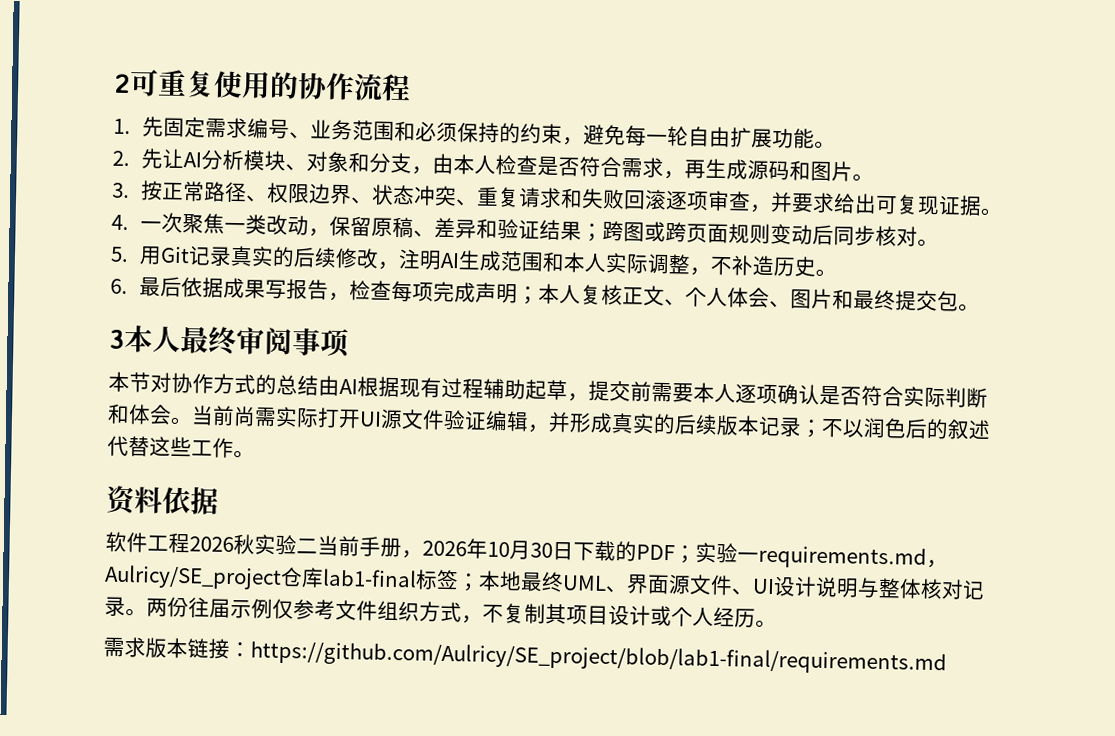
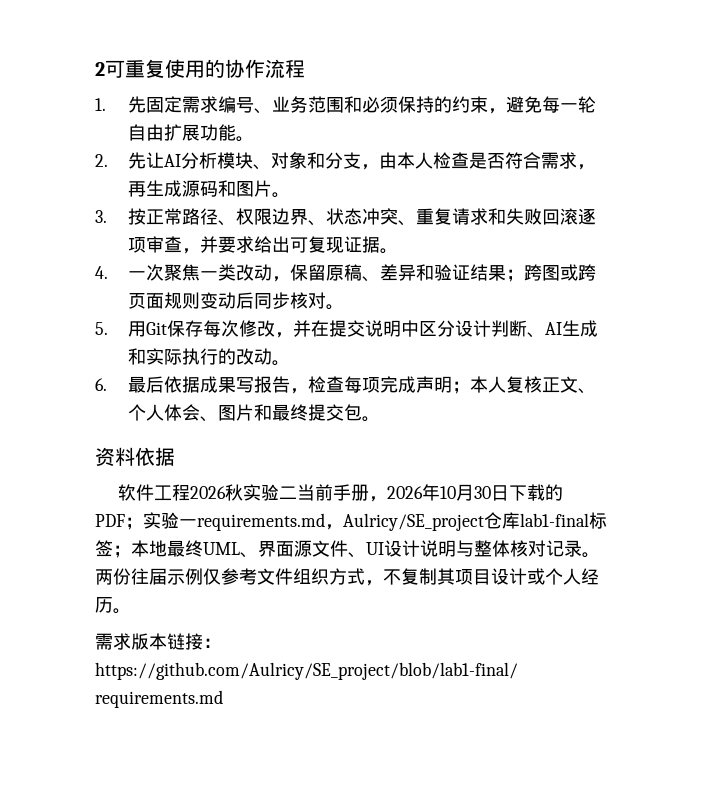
- 5.用Git记录真实的后续修改，注明AI生成范围和本人实际调整，不补造历史。
+ 5.用Git保存每次修改，并在提交说明中区分设计判断、AI生成和实际执行的改动。
- 3本人最终审阅事项
- 本节对协作方式的总结由AI根据现有过程辅助起草，提交前需要本人逐项确认是否符合实际判断和体会。当前尚需实际打开UI源文件验证编辑，并形成真实的后续版本记录；不以润色后的叙述代替这些工作。

